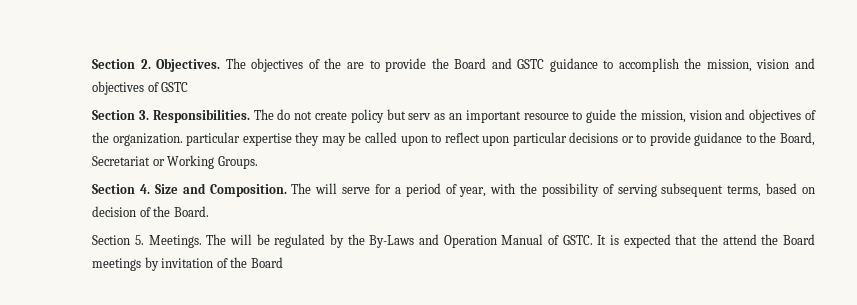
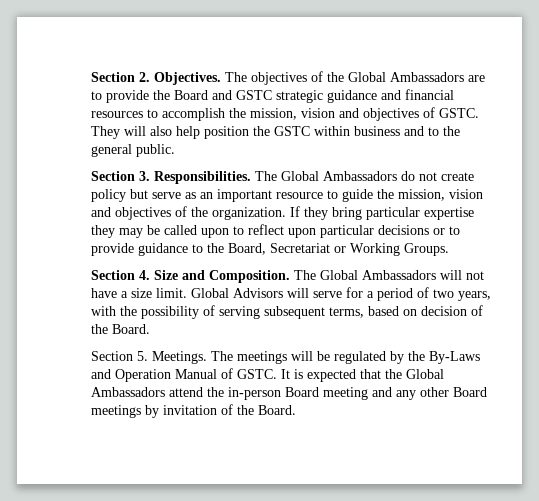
- The objectives of the are to provide the Board and GSTC guidance to accomplish the mission, vision and objectives of GSTC
+ The objectives of the Global Ambassadors are to provide the Board and GSTC strategic guidance and financial resources to accomplish the mission, vision and objectives of GSTC. They will also help position the GSTC within business and to the general public.
- The do not create policy but serv as an important resource to guide the mission, vision and objectives of the organization. particular expertise they may be called upon to reflect upon particular decisions or to provide guidance to the Board, Secretariat or Working Groups.
+ The Global Ambassadors do not create policy but serve as an important resource to guide the mission, vision and objectives of the organization. If they bring particular expertise they may be called upon to reflect upon particular decisions or to provide guidance to the Board, Secretariat or Working Groups.
- The will serve for a period of year, with the possibility of serving subsequent terms, based on decision of the Board.
+ The Global Ambassadors will not have a size limit. Global Advisors will serve for a period of two years, with the possibility of serving subsequent terms, based on decision of the Board.
- The will be regulated by the By-Laws and Operation Manual of GSTC.
+ The meetings will be regulated by the By-Laws and Operation Manual of GSTC.
- It is expected that the attend the Board meetings by invitation of the Board
+ It is expected that the Global Ambassadors attend the in-person Board meeting and any other Board meetings by invitation of the Board.

